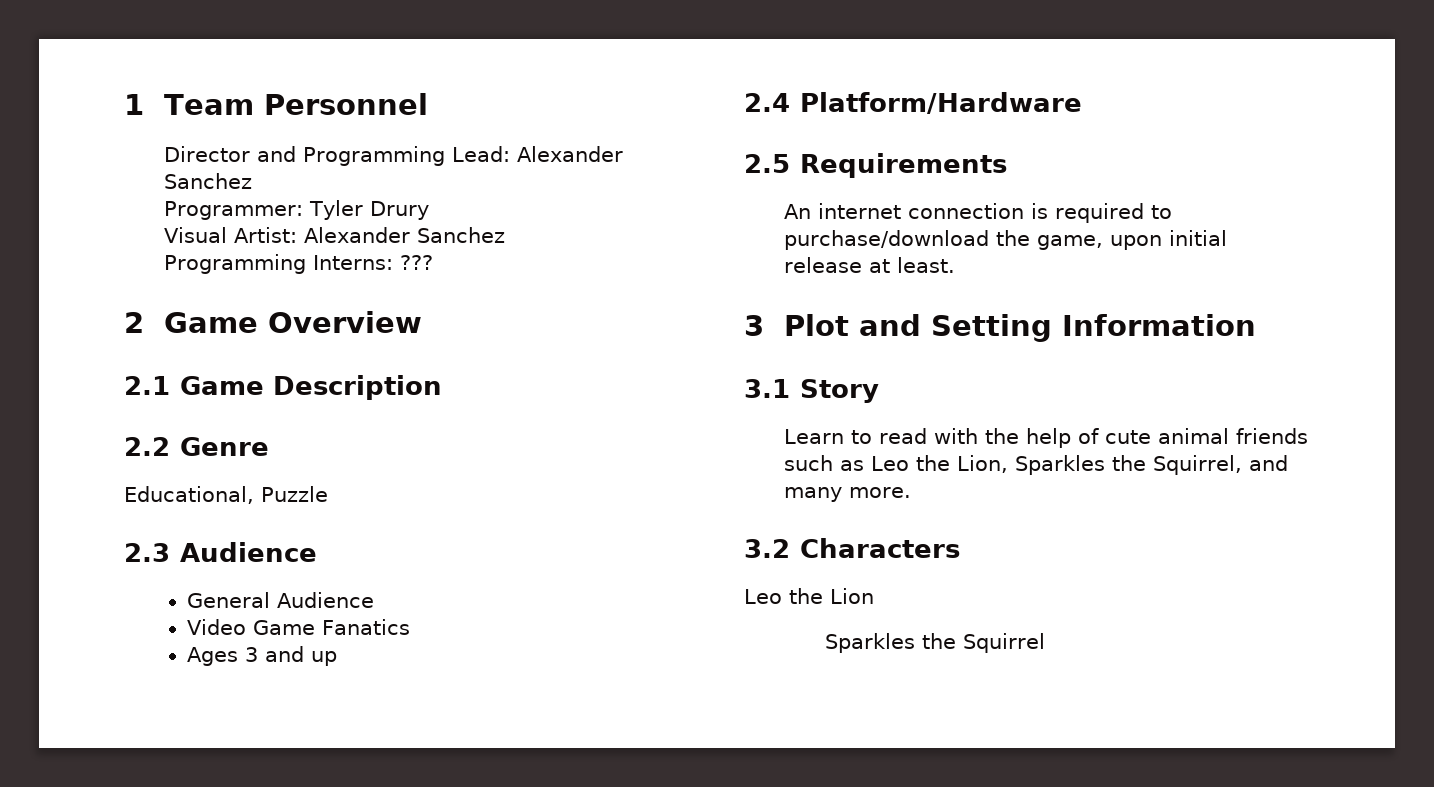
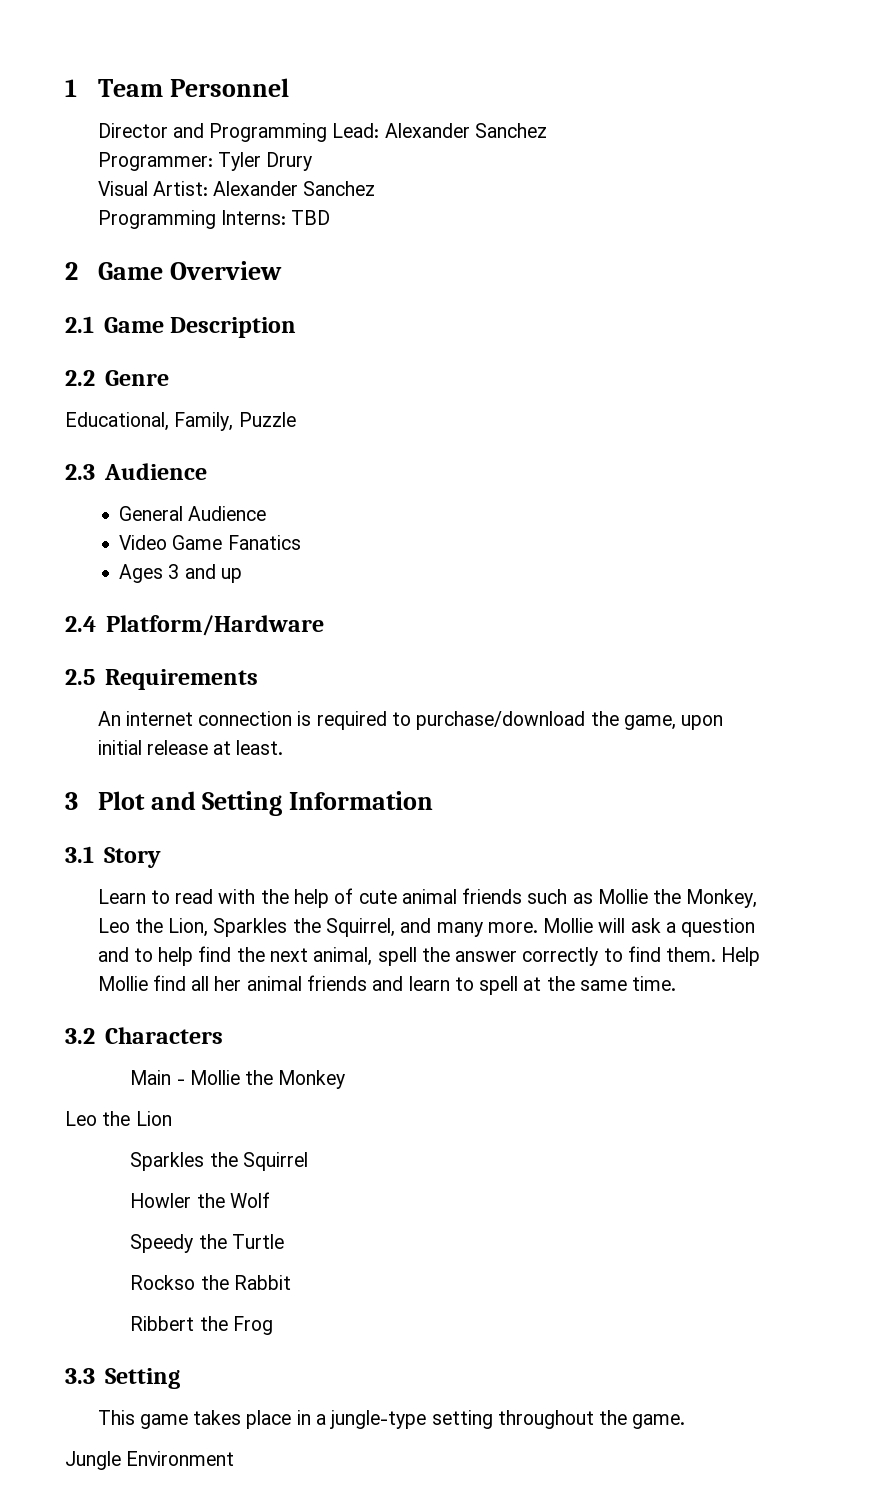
- Programming Interns: ???
+ Programming Interns: TBD
- Educational, Puzzle
+ Educational, Family, Puzzle
- Learn to read with the help of cute animal friends such as Leo the Lion, Sparkles the Squirrel, and many more.
+ Learn to read with the help of cute animal friends such as Mollie the Monkey, Leo the Lion, Sparkles the Squirrel, and many more. Mollie will ask a question and to help find the next animal, spell the answer correctly to find them. Help Mollie find all her animal friends and learn to spell at the same time.
  3.2 Characters
+ Main - Mollie the Monkey
+ Howler the Wolf
+ Speedy the Turtle
+ Rockso the Rabbit
+ Ribbert the Frog
+ 3.3 Setting
+ This game takes place in a jungle-type setting throughout the game.
+ Jungle Environment

